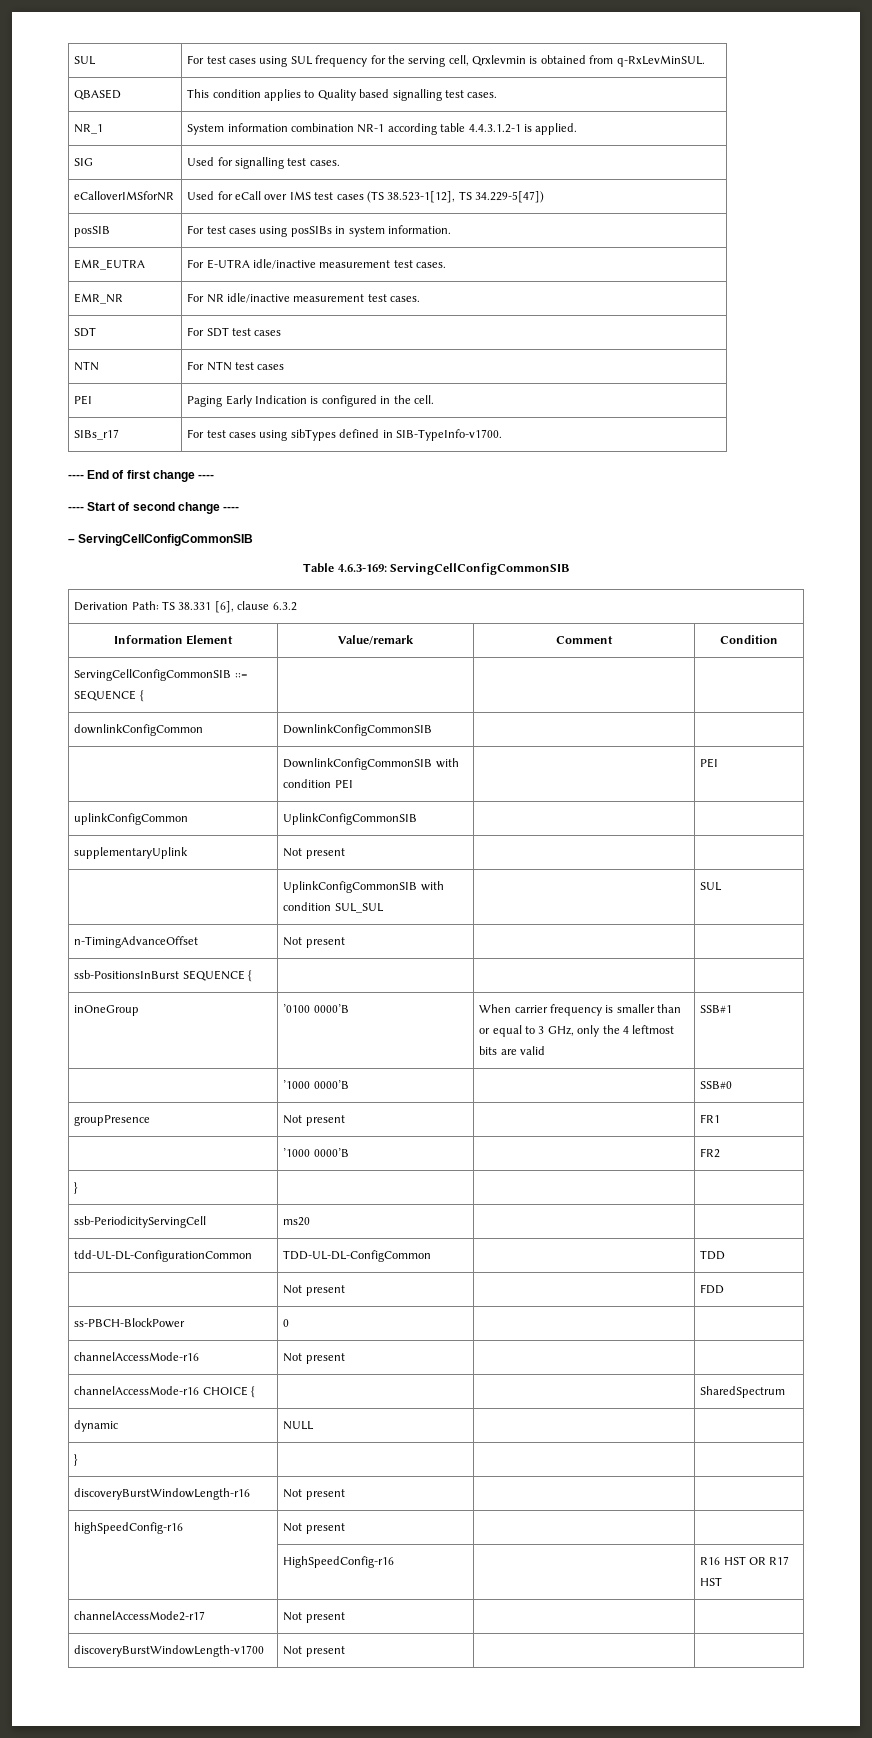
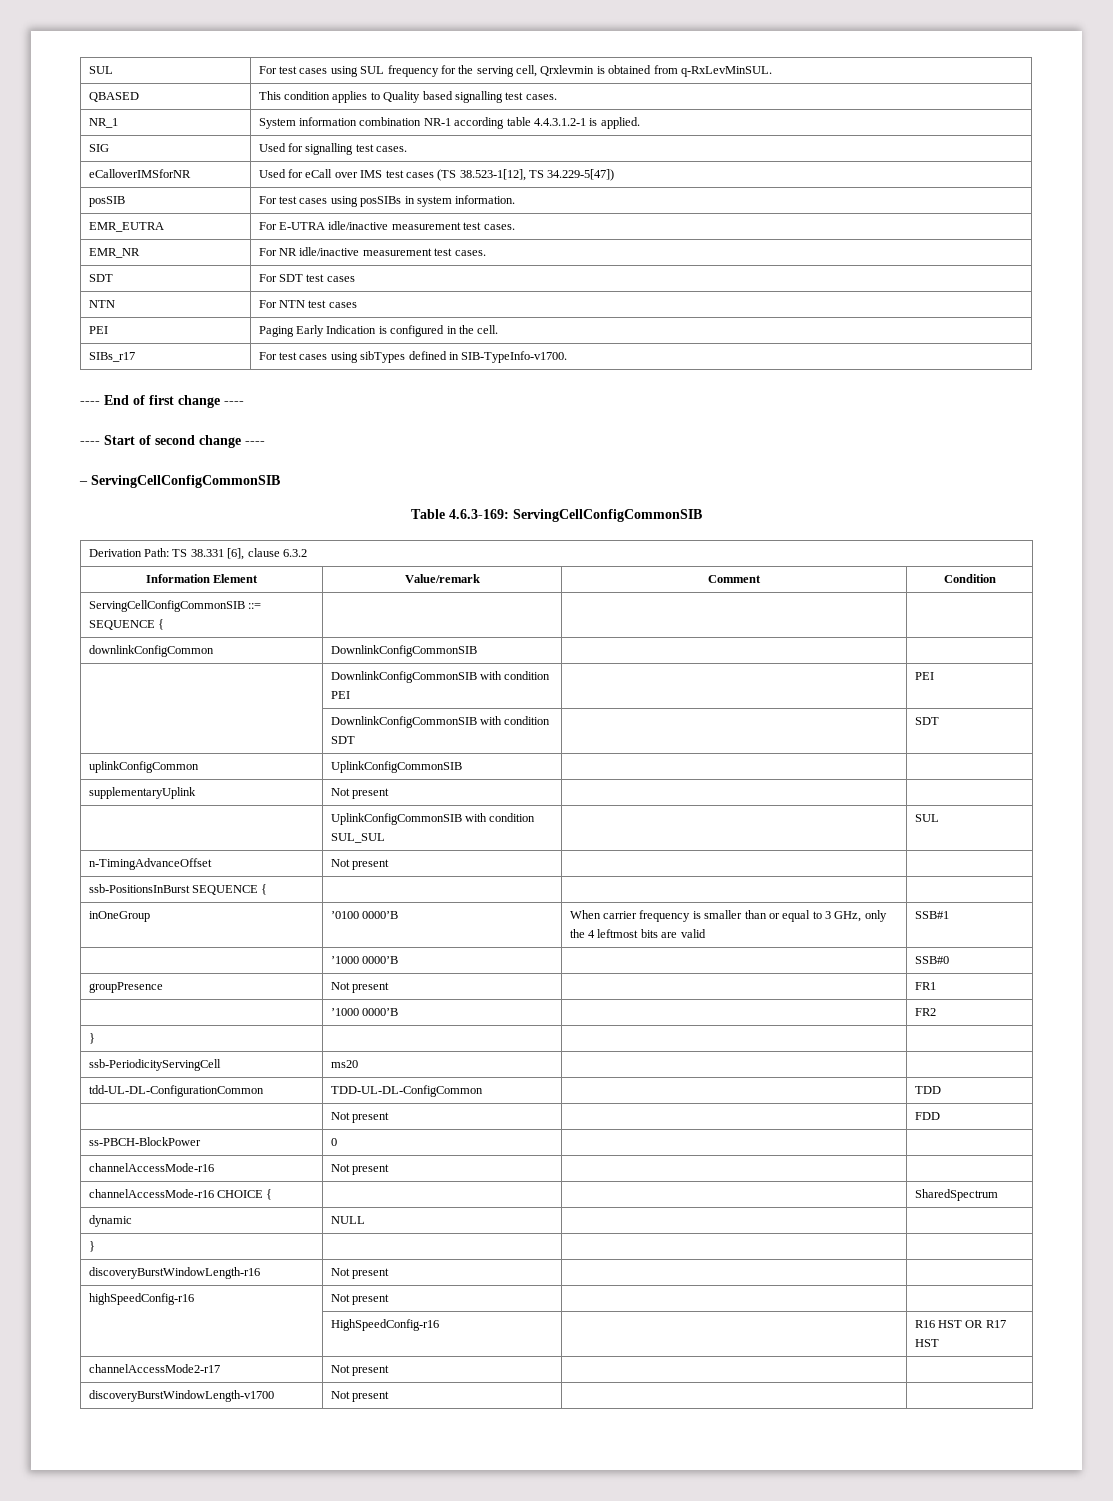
+ | DownlinkConfigCommonSIB with condition SDT | | SDT

